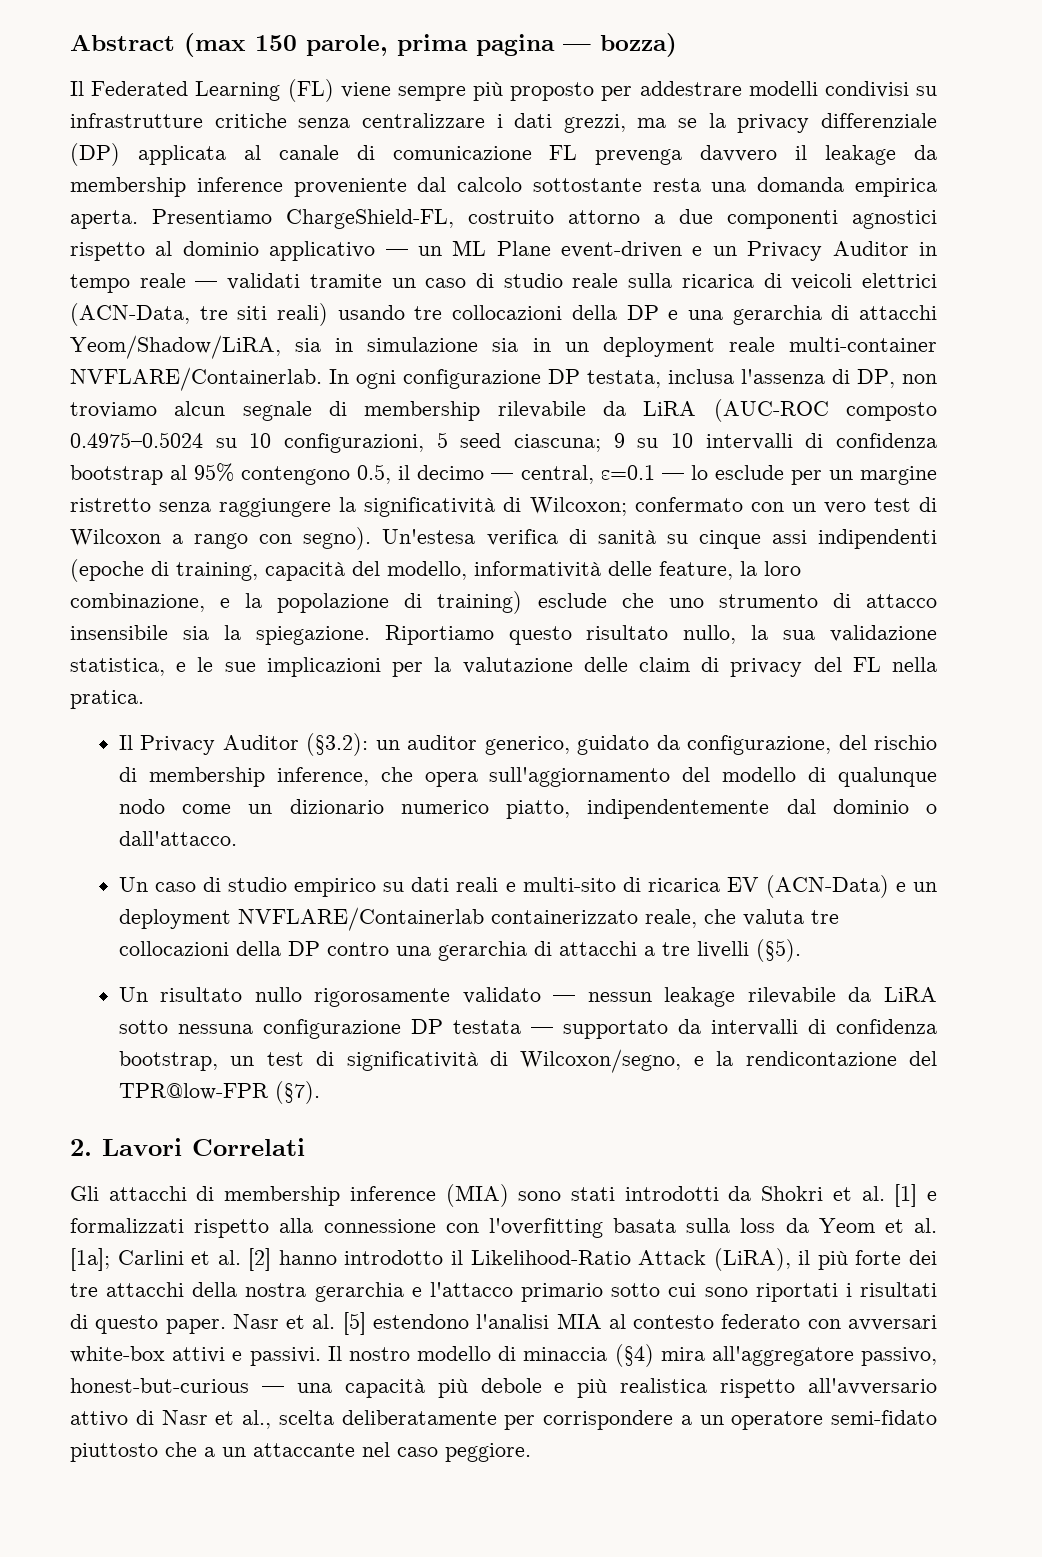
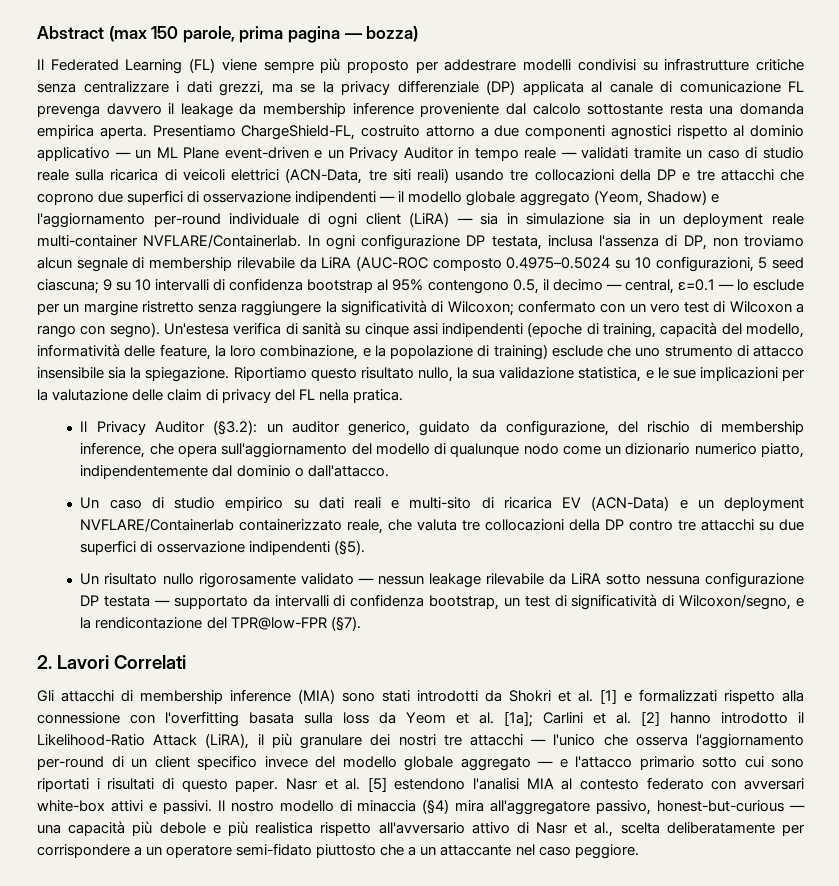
- Presentiamo ChargeShield-FL, costruito attorno a due componenti agnostici rispetto al dominio applicativo — un ML Plane event-driven e un Privacy Auditor in tempo reale — validati tramite un caso di studio reale sulla ricarica di veicoli elettrici (ACN-Data, tre siti reali) usando tre collocazioni della DP e una gerarchia di attacchi Yeom/Shadow/LiRA, sia in simulazione sia in un deployment reale multi-container NVFLARE/Containerlab.
+ Presentiamo ChargeShield-FL, costruito attorno a due componenti agnostici rispetto al dominio applicativo — un ML Plane event-driven e un Privacy Auditor in tempo reale — validati tramite un caso di studio reale sulla ricarica di veicoli elettrici (ACN-Data, tre siti reali) usando tre collocazioni della DP e tre attacchi che coprono due superfici di osservazione indipendenti — il modello globale aggregato (Yeom, Shadow) e l'aggiornamento per-round individuale di ogni client (LiRA) — sia in simulazione sia in un deployment reale multi-container NVFLARE/Containerlab.
- Un caso di studio empirico su dati reali e multi-sito di ricarica EV (ACN-Data) e un deployment NVFLARE/Containerlab containerizzato reale, che valuta tre collocazioni della DP contro una gerarchia di attacchi a tre livelli (§5).
+ Un caso di studio empirico su dati reali e multi-sito di ricarica EV (ACN-Data) e un deployment NVFLARE/Containerlab containerizzato reale, che valuta tre collocazioni della DP contro tre attacchi su due superfici di osservazione indipendenti (§5).
- Gli attacchi di membership inference (MIA) sono stati introdotti da Shokri et al. [1] e formalizzati rispetto alla connessione con l'overfitting basata sulla loss da Yeom et al. [1a]; Carlini et al. [2] hanno introdotto il Likelihood-Ratio Attack (LiRA), il più forte dei tre attacchi della nostra gerarchia e l'attacco primario sotto cui sono riportati i risultati di questo paper.
+ Gli attacchi di membership inference (MIA) sono stati introdotti da Shokri et al. [1] e formalizzati rispetto alla connessione con l'overfitting basata sulla loss da Yeom et al. [1a]; Carlini et al. [2] hanno introdotto il Likelihood-Ratio Attack (LiRA), il più granulare dei nostri tre attacchi — l'unico che osserva l'aggiornamento per-round di un client specifico invece del modello globale aggregato — e l'attacco primario sotto cui sono riportati i risultati di questo paper.

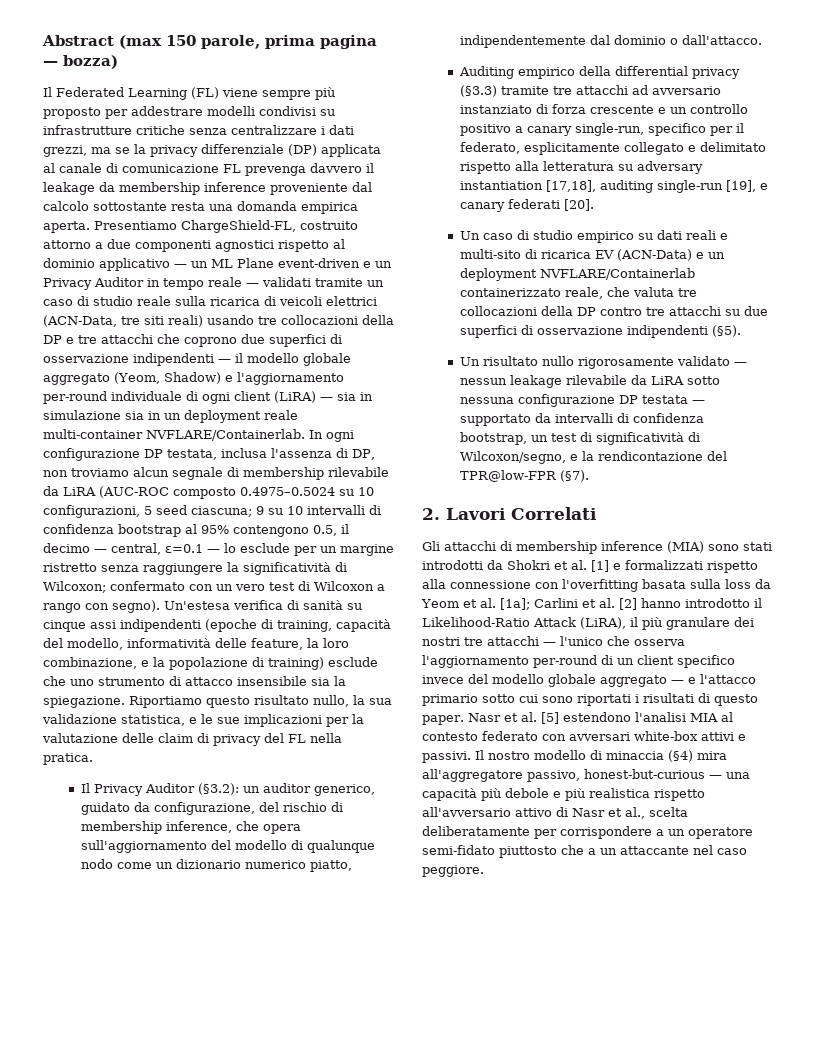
+ Auditing empirico della differential privacy (§3.3) tramite tre attacchi ad avversario instanziato di forza crescente e un controllo positivo a canary single-run, specifico per il federato, esplicitamente collegato e delimitato rispetto alla letteratura su adversary instantiation [17,18], auditing single-run [19], e canary federati [20].

